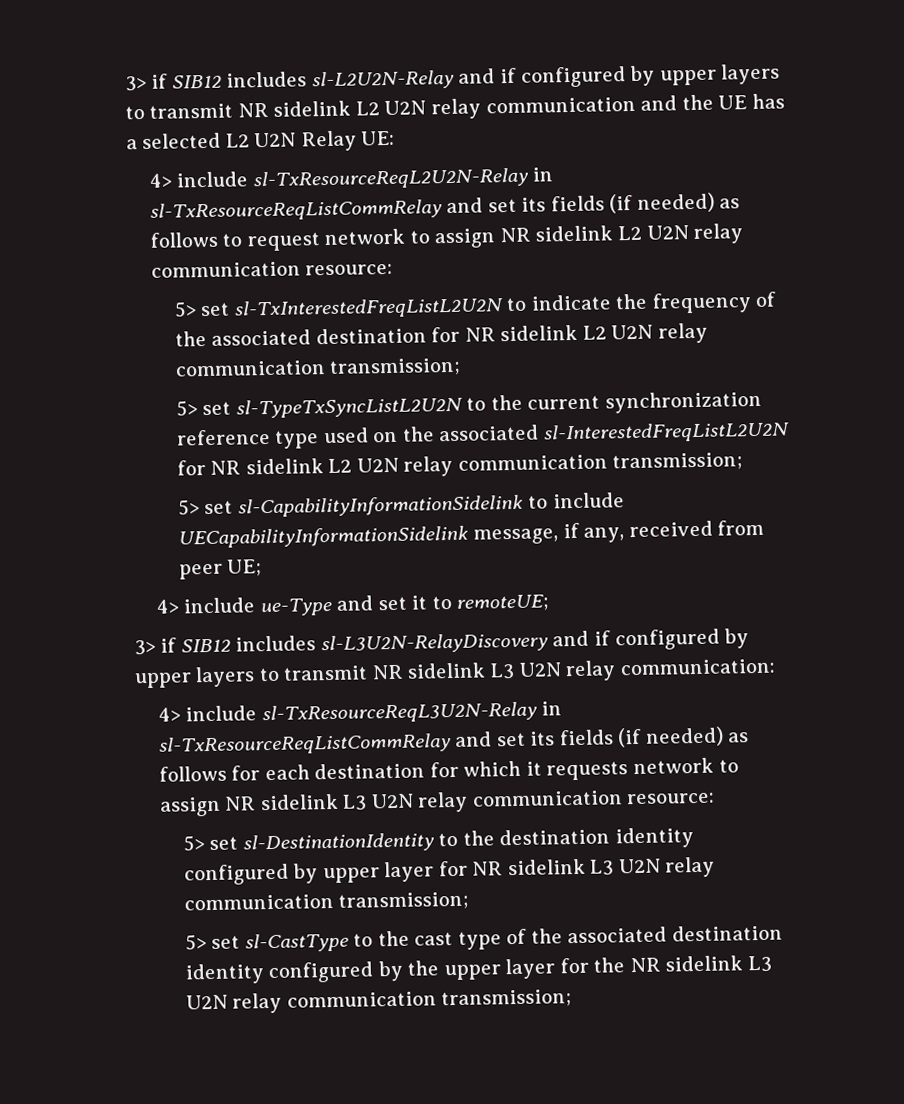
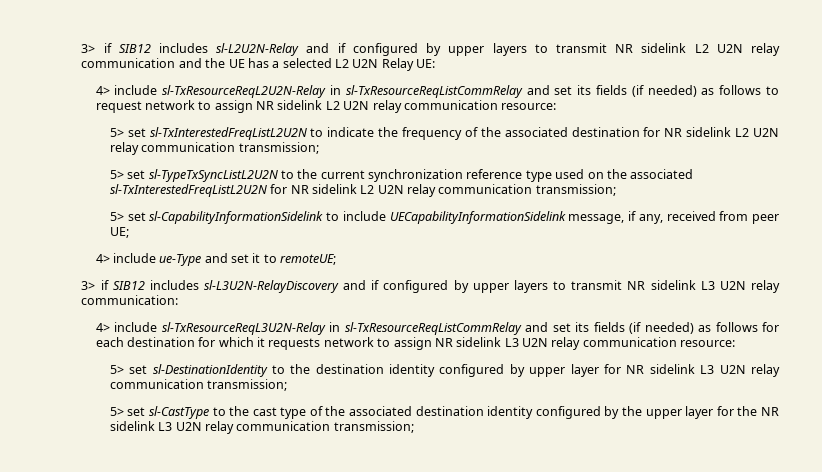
- 5> set sl-TypeTxSyncListL2U2N to the current synchronization reference type used on the associated sl-InterestedFreqListL2U2N for NR sidelink L2 U2N relay communication transmission;
+ 5> set sl-TypeTxSyncListL2U2N to the current synchronization reference type used on the associated sl-TxInterestedFreqListL2U2N for NR sidelink L2 U2N relay communication transmission;

